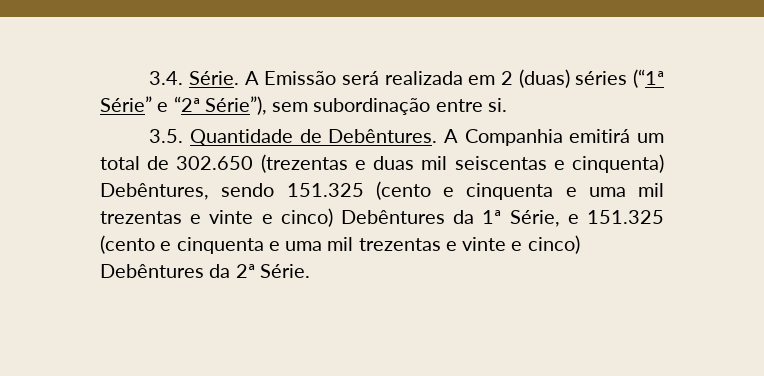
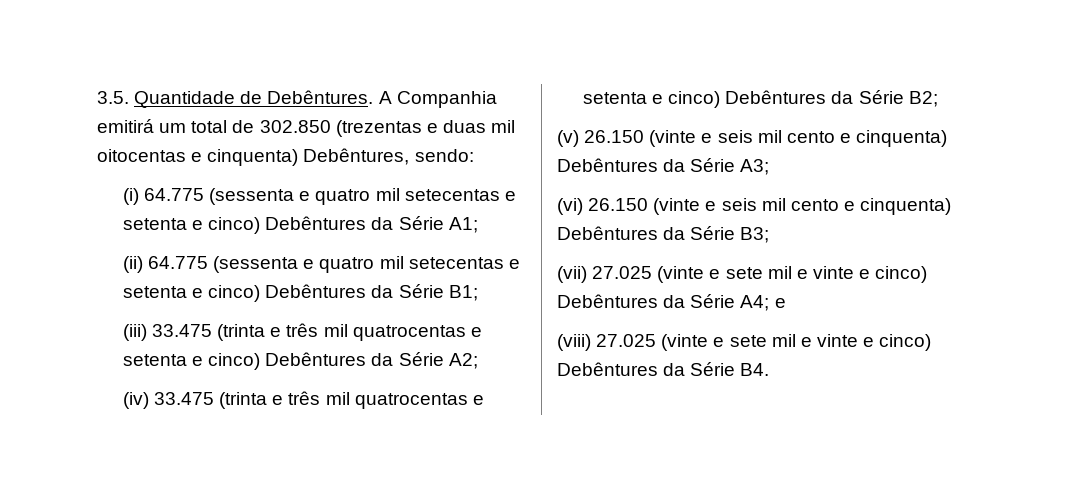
- 3.4. Série. A Emissão será realizada em 2 (duas) séries (“1ª Série” e “2ª Série”), sem subordinação entre si.
- A Companhia emitirá um total de 302.650 (trezentas e duas mil seiscentas e cinquenta) Debêntures, sendo 151.325 (cento e cinquenta e uma mil trezentas e vinte e cinco) Debêntures da 1ª Série, e 151.325 (cento e cinquenta e uma mil trezentas e vinte e cinco) Debêntures da 2ª Série.
+ A Companhia emitirá um total de 302.850 (trezentas e duas mil oitocentas e cinquenta) Debêntures, sendo:
+ (i) 64.775 (sessenta e quatro mil setecentas e setenta e cinco) Debêntures da Série A1;
+ (ii) 64.775 (sessenta e quatro mil setecentas e setenta e cinco) Debêntures da Série B1;
+ (iii) 33.475 (trinta e três mil quatrocentas e setenta e cinco) Debêntures da Série A2;
+ (iv) 33.475 (trinta e três mil quatrocentas e setenta e cinco) Debêntures da Série B2;
+ (v) 26.150 (vinte e seis mil cento e cinquenta) Debêntures da Série A3;
+ (vi) 26.150 (vinte e seis mil cento e cinquenta) Debêntures da Série B3;
+ (vii) 27.025 (vinte e sete mil e vinte e cinco) Debêntures da Série A4; e
+ (viii) 27.025 (vinte e sete mil e vinte e cinco) Debêntures da Série B4.

